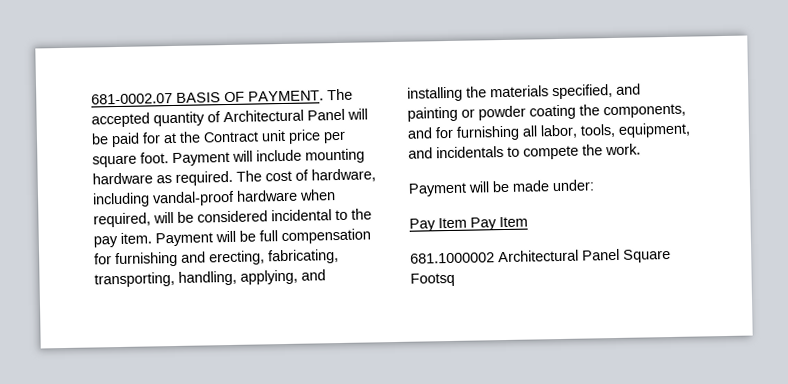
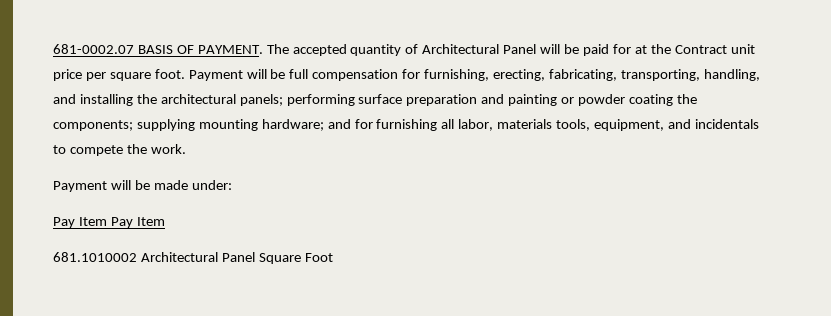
- Payment will include mounting hardware as required. The cost of hardware, including vandal-proof hardware when required, will be considered incidental to the pay item. Payment will be full compensation for furnishing and erecting, fabricating, transporting, handling, applying, and installing the materials specified, and painting or powder coating the components, and for furnishing all labor, tools, equipment, and incidentals to compete the work.
+ Payment will be full compensation for furnishing, erecting, fabricating, transporting, handling, and installing the architectural panels; performing surface preparation and painting or powder coating the components; supplying mounting hardware; and for furnishing all labor, materials tools, equipment, and incidentals to compete the work.
- 681.1000002 Architectural Panel Square Footsq
+ 681.1010002 Architectural Panel Square Foot

